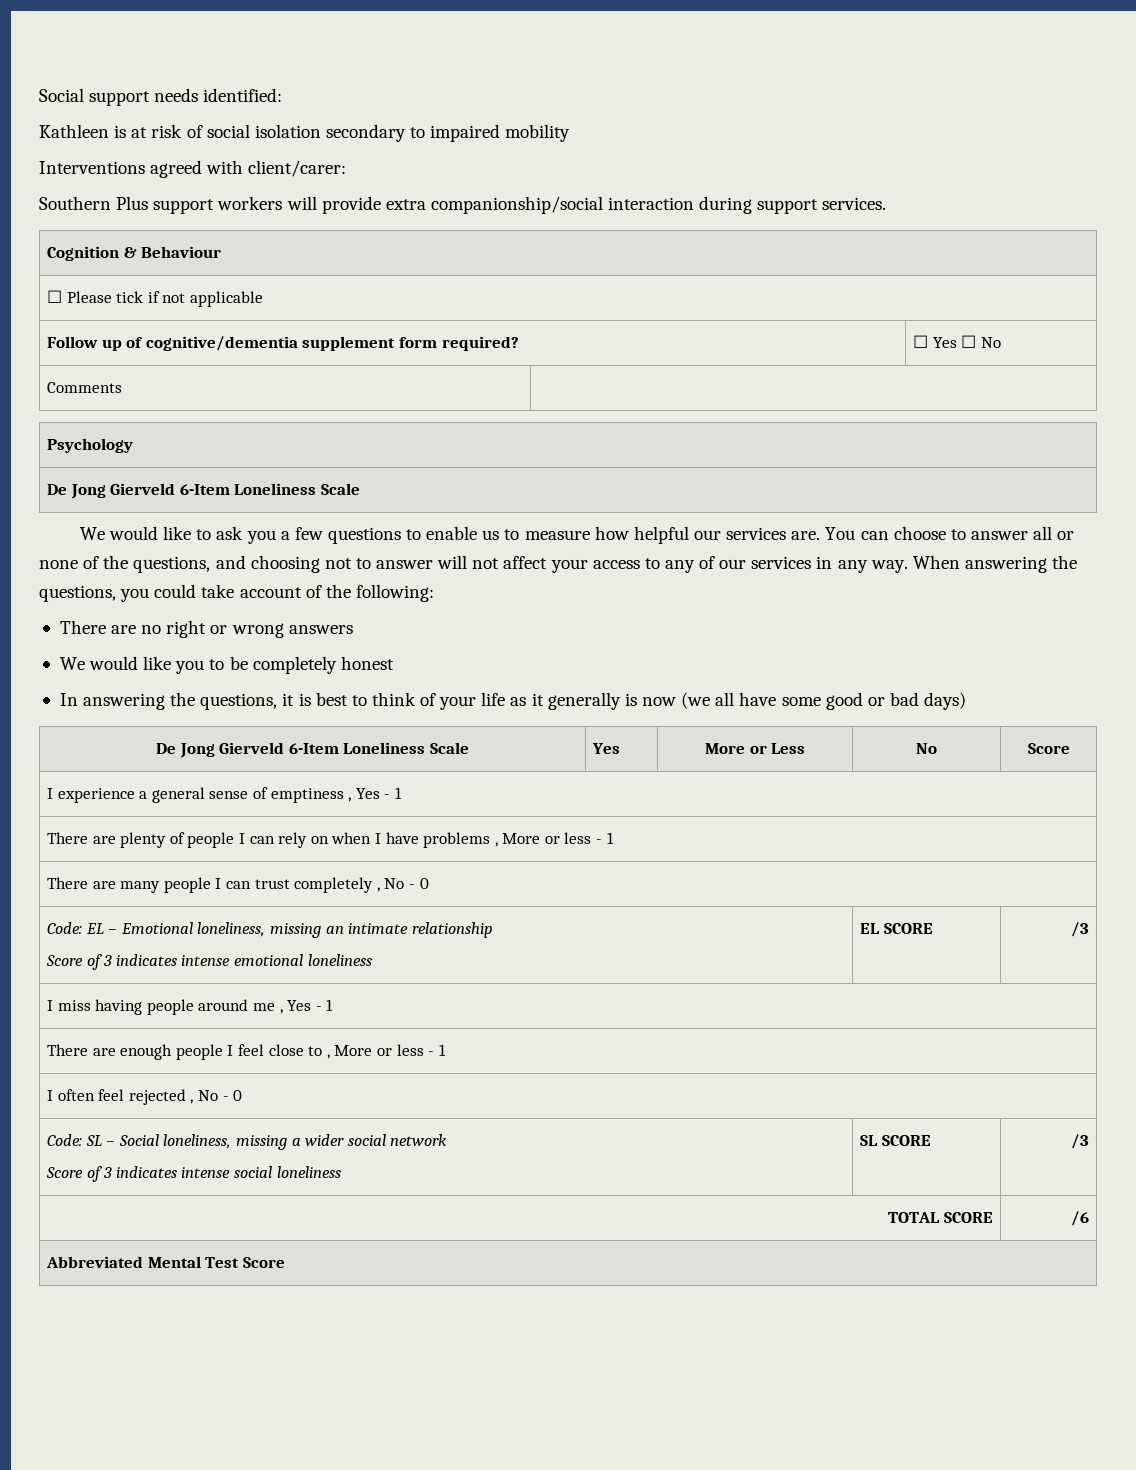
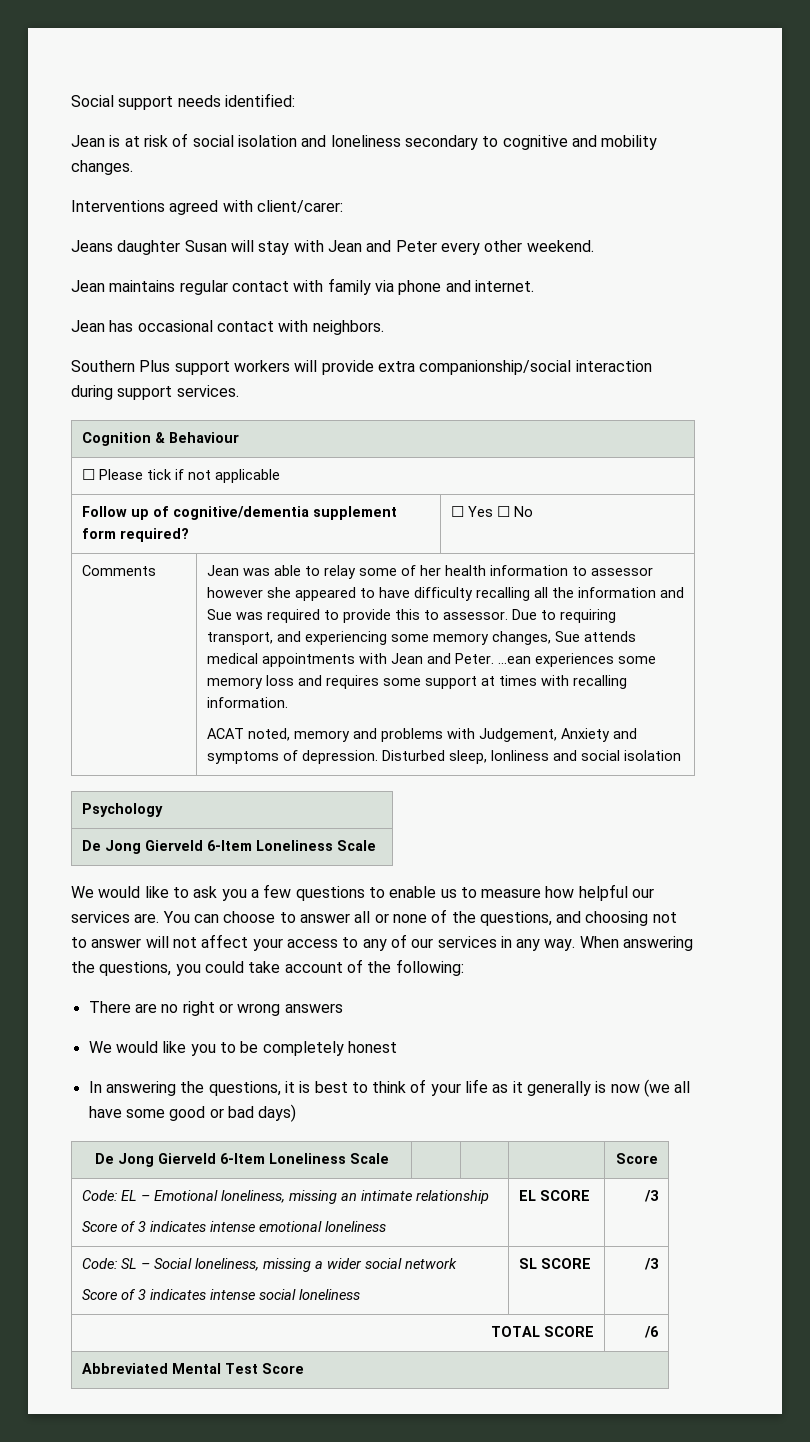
- Kathleen is at risk of social isolation secondary to impaired mobility
+ Jean is at risk of social isolation and loneliness secondary to cognitive and mobility changes.
+ Jeans daughter Susan will stay with Jean and Peter every other weekend.
+ Jean maintains regular contact with family via phone and internet.
+ Jean has occasional contact with neighbors.
+ Jean was able to relay some of her health information to assessor however she appeared to have difficulty recalling all the information and Sue was required to provide this to assessor. Due to requiring transport, and experiencing some memory changes, Sue attends medical appointments with Jean and Peter. ...ean experiences some memory loss and requires some support at times with recalling information.
+ ACAT noted, memory and problems with Judgement, Anxiety and symptoms of depression. Disturbed sleep, lonliness and social isolation
- De Jong Gierveld 6-Item Loneliness Scale | Yes | More or Less | No | Score
- I experience a general sense of emptiness , Yes - 1
- There are plenty of people I can rely on when I have problems , More or less - 1
- There are many people I can trust completely , No - 0
+ De Jong Gierveld 6-Item Loneliness Scale | | | | Score
- I miss having people around me , Yes - 1
- There are enough people I feel close to , More or less - 1
- I often feel rejected , No - 0

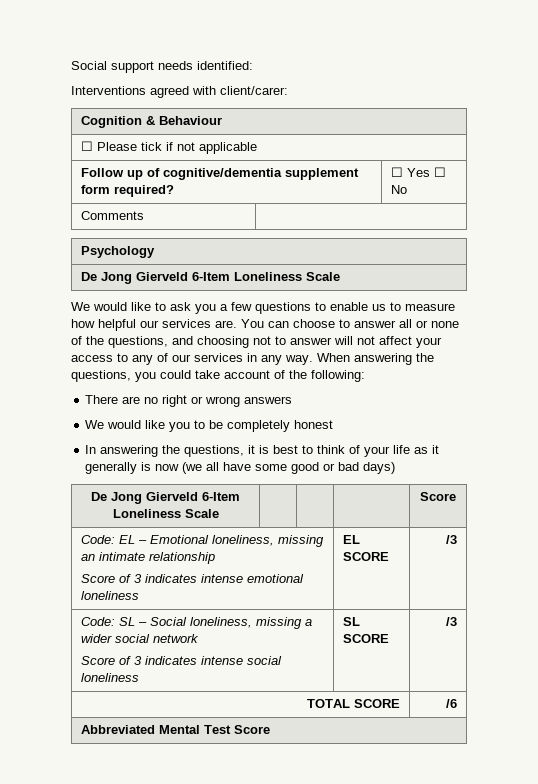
- Jean is at risk of social isolation and loneliness secondary to cognitive and mobility changes.
  Interventions agreed with client/carer:
- Jeans daughter Susan will stay with Jean and Peter every other weekend.
- Jean maintains regular contact with family via phone and internet.
- Jean has occasional contact with neighbors.
- Southern Plus support workers will provide extra companionship/social interaction during support services.
- Jean was able to relay some of her health information to assessor however she appeared to have difficulty recalling all the information and Sue was required to provide this to assessor. Due to requiring transport, and experiencing some memory changes, Sue attends medical appointments with Jean and Peter. ...ean experiences some memory loss and requires some support at times with recalling information.
- ACAT noted, memory and problems with Judgement, Anxiety and symptoms of depression. Disturbed sleep, lonliness and social isolation

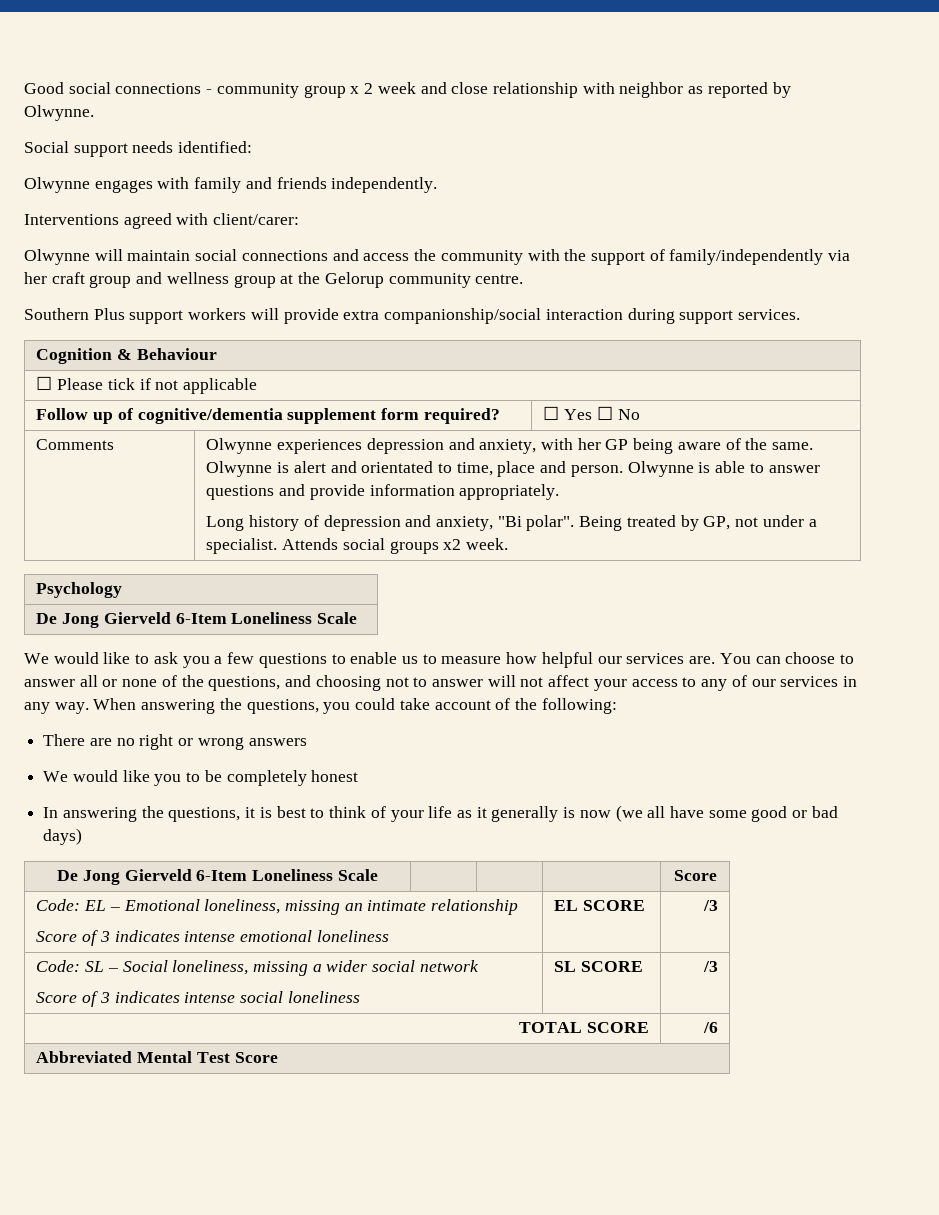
+ Good social connections - community group x 2 week and close relationship with neighbor as reported by Olwynne.
  Social support needs identified:
+ Olwynne engages with family and friends independently.
  Interventions agreed with client/carer:
+ Olwynne will maintain social connections and access the community with the support of family/independently via her craft group and wellness group at the Gelorup community centre.
+ Southern Plus support workers will provide extra companionship/social interaction during support services.
+ Olwynne experiences depression and anxiety, with her GP being aware of the same. Olwynne is alert and orientated to time, place and person. Olwynne is able to answer questions and provide information appropriately.
+ Long history of depression and anxiety, "Bi polar". Being treated by GP, not under a specialist. Attends social groups x2 week.

